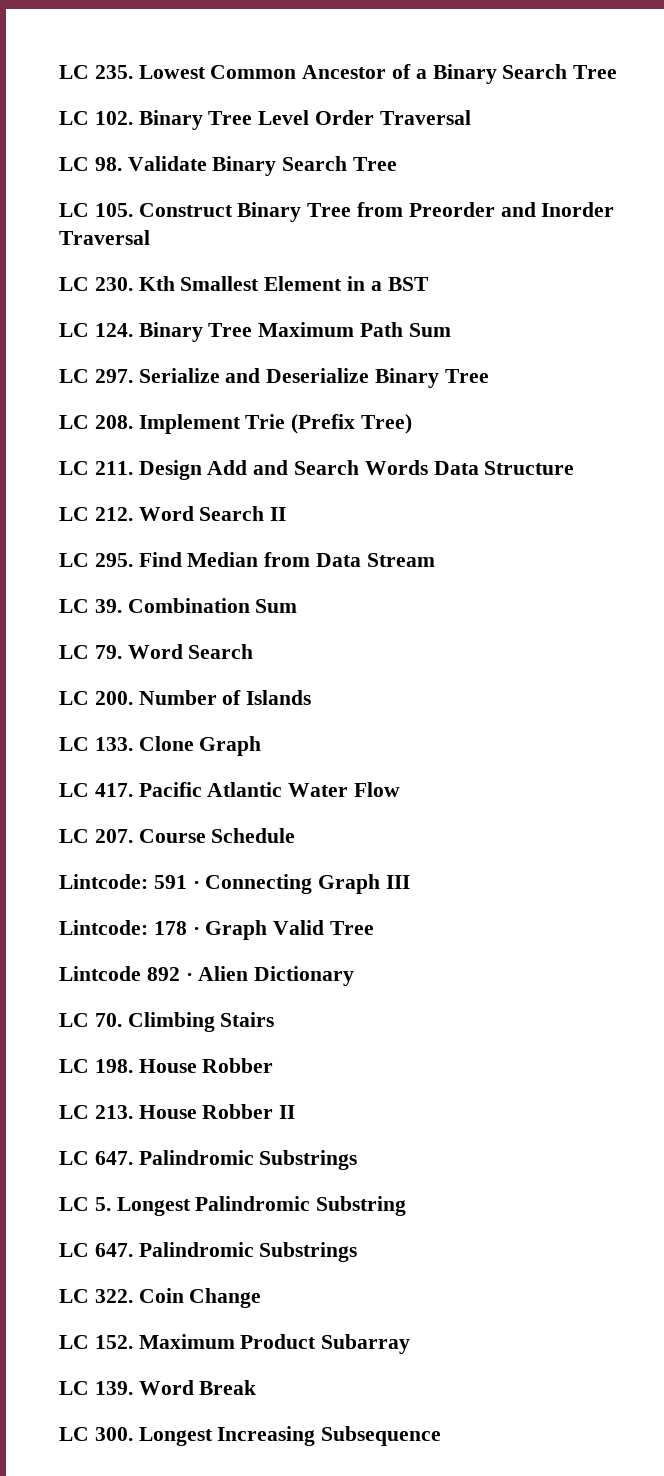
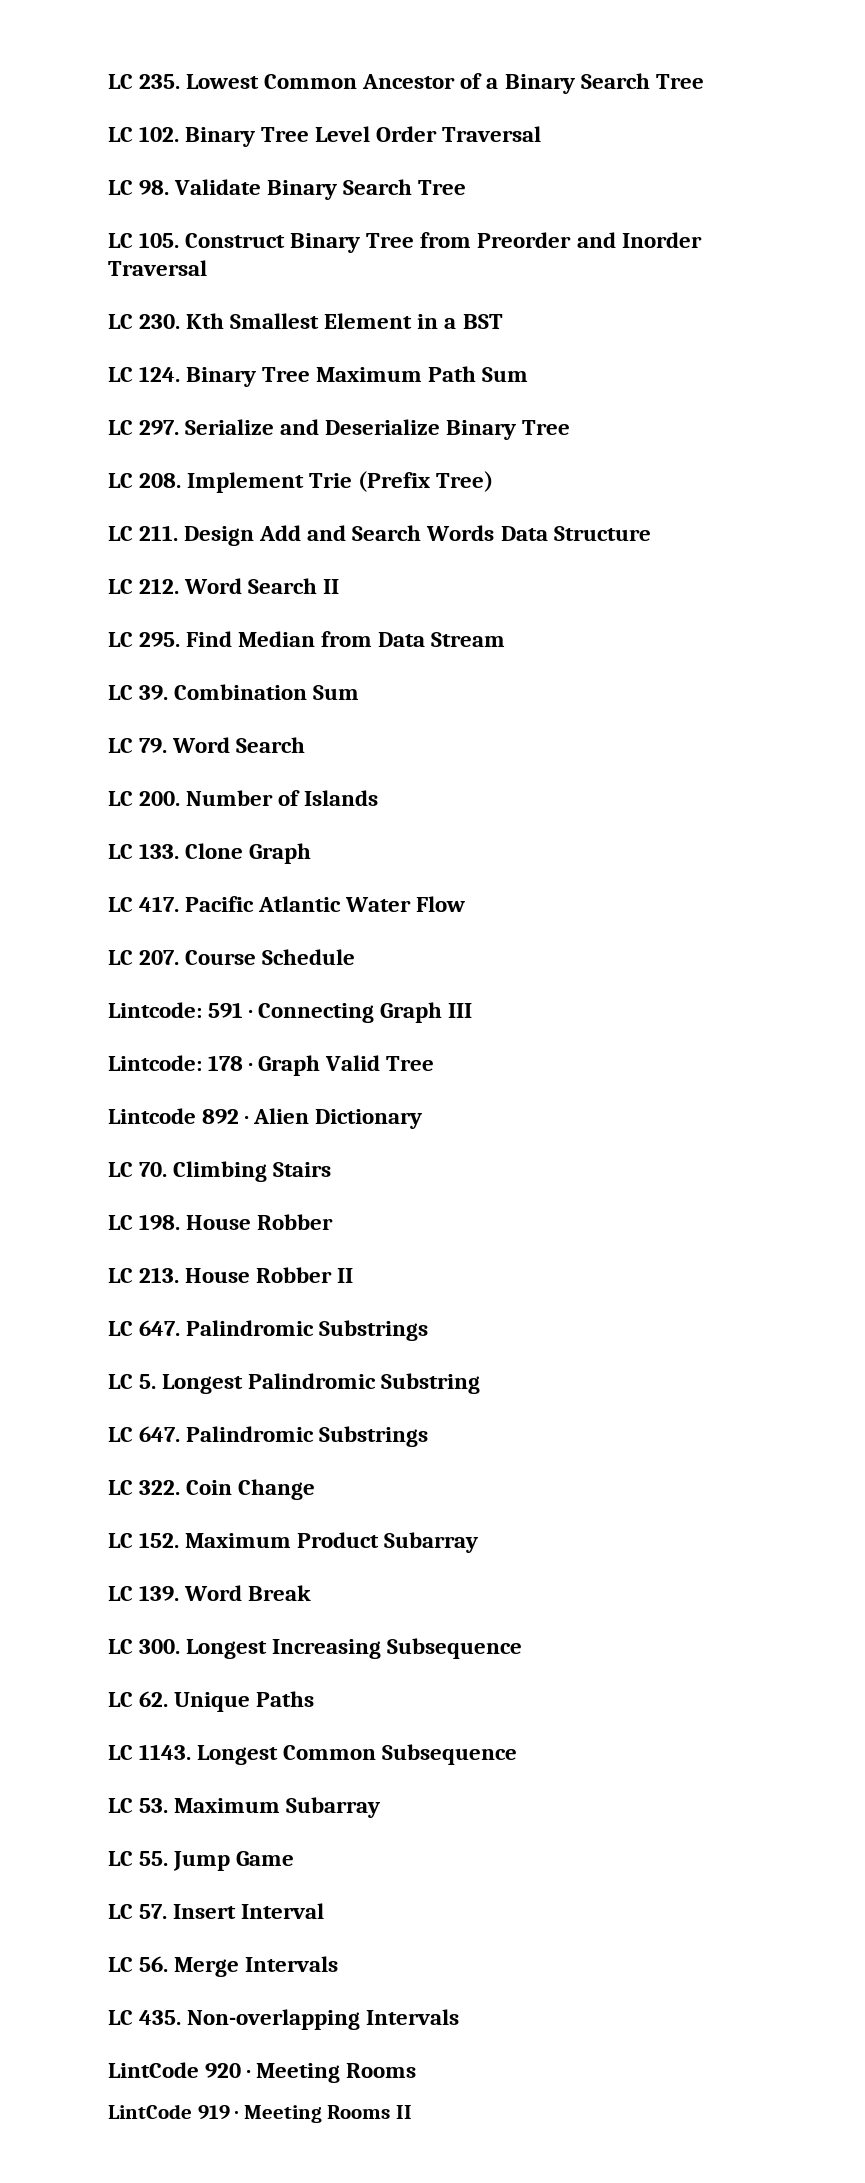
+ LC 62. Unique Paths
+ LC 1143. Longest Common Subsequence
+ LC 53. Maximum Subarray
+ LC 55. Jump Game
+ LC 57. Insert Interval
+ LC 56. Merge Intervals
+ LC 435. Non-overlapping Intervals
+ LintCode 920 · Meeting Rooms
+ LintCode 919 · Meeting Rooms II

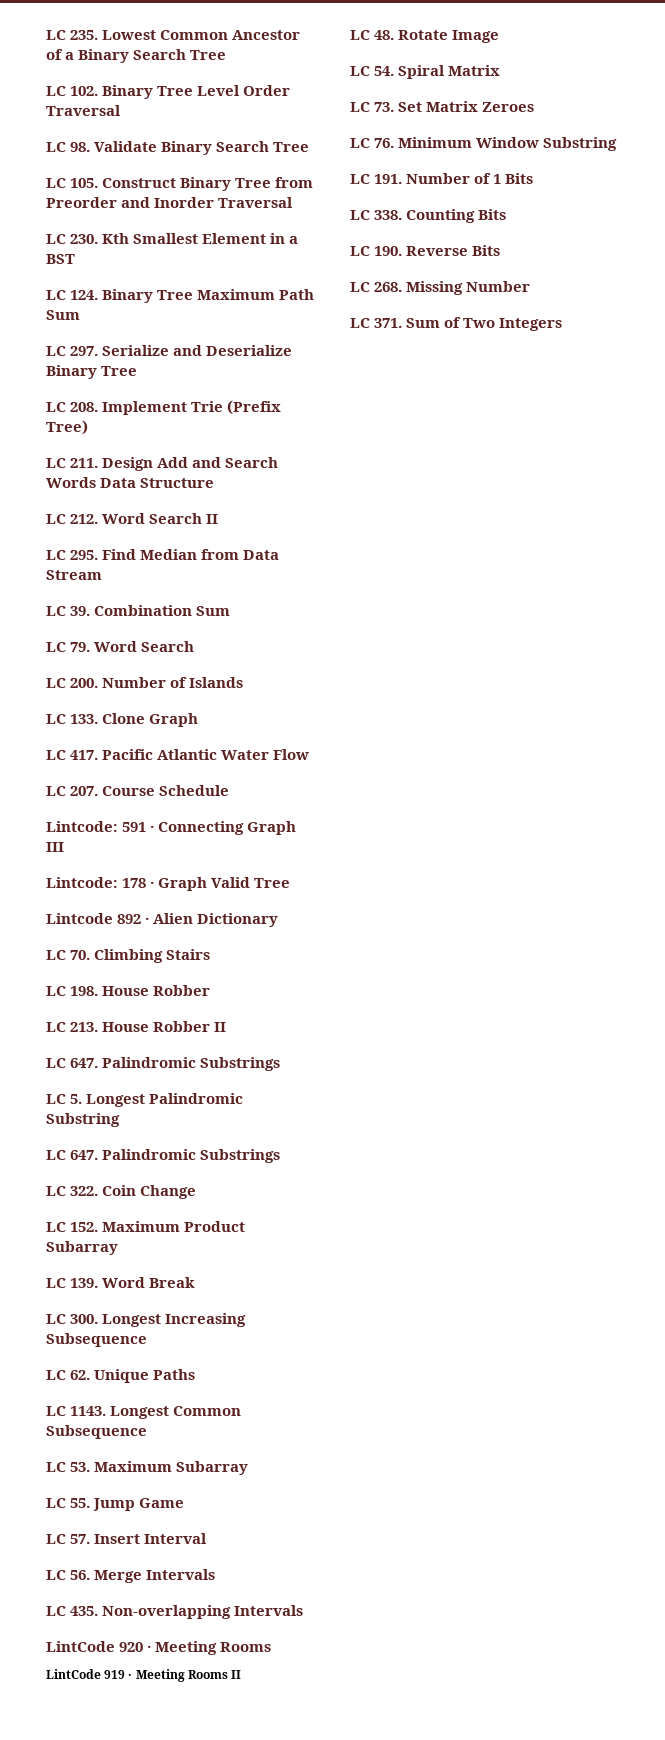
+ LC 48. Rotate Image
+ LC 54. Spiral Matrix
+ LC 73. Set Matrix Zeroes
+ LC 76. Minimum Window Substring
+ LC 191. Number of 1 Bits
+ LC 338. Counting Bits
+ LC 190. Reverse Bits
+ LC 268. Missing Number
+ LC 371. Sum of Two Integers

